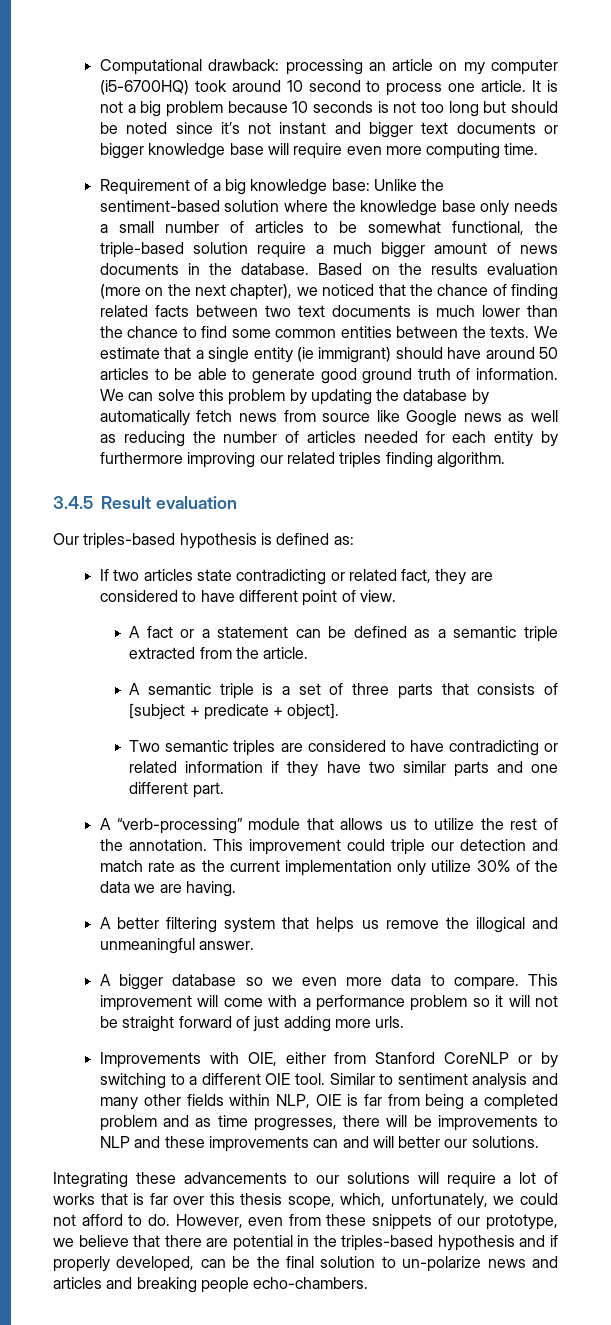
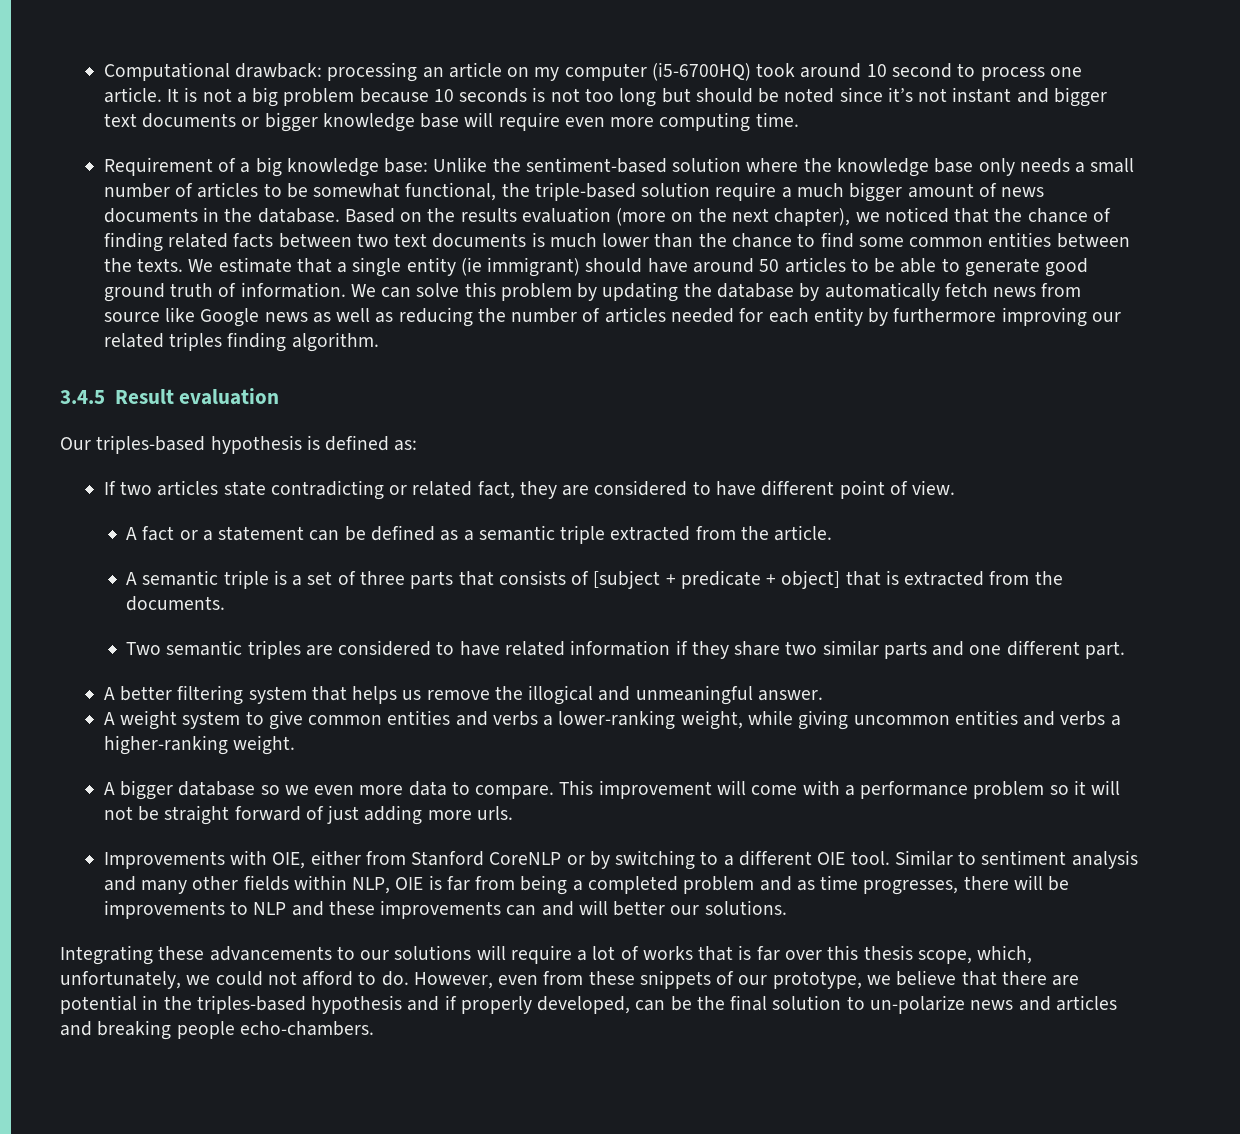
- A semantic triple is a set of three parts that consists of [subject + predicate + object].
+ A semantic triple is a set of three parts that consists of [subject + predicate + object] that is extracted from the documents.
- Two semantic triples are considered to have contradicting or related information if they have two similar parts and one different part.
+ Two semantic triples are considered to have related information if they share two similar parts and one different part.
- A “verb-processing” module that allows us to utilize the rest of the annotation. This improvement could triple our detection and match rate as the current implementation only utilize 30% of the data we are having.
+ A weight system to give common entities and verbs a lower-ranking weight, while giving uncommon entities and verbs a higher-ranking weight.

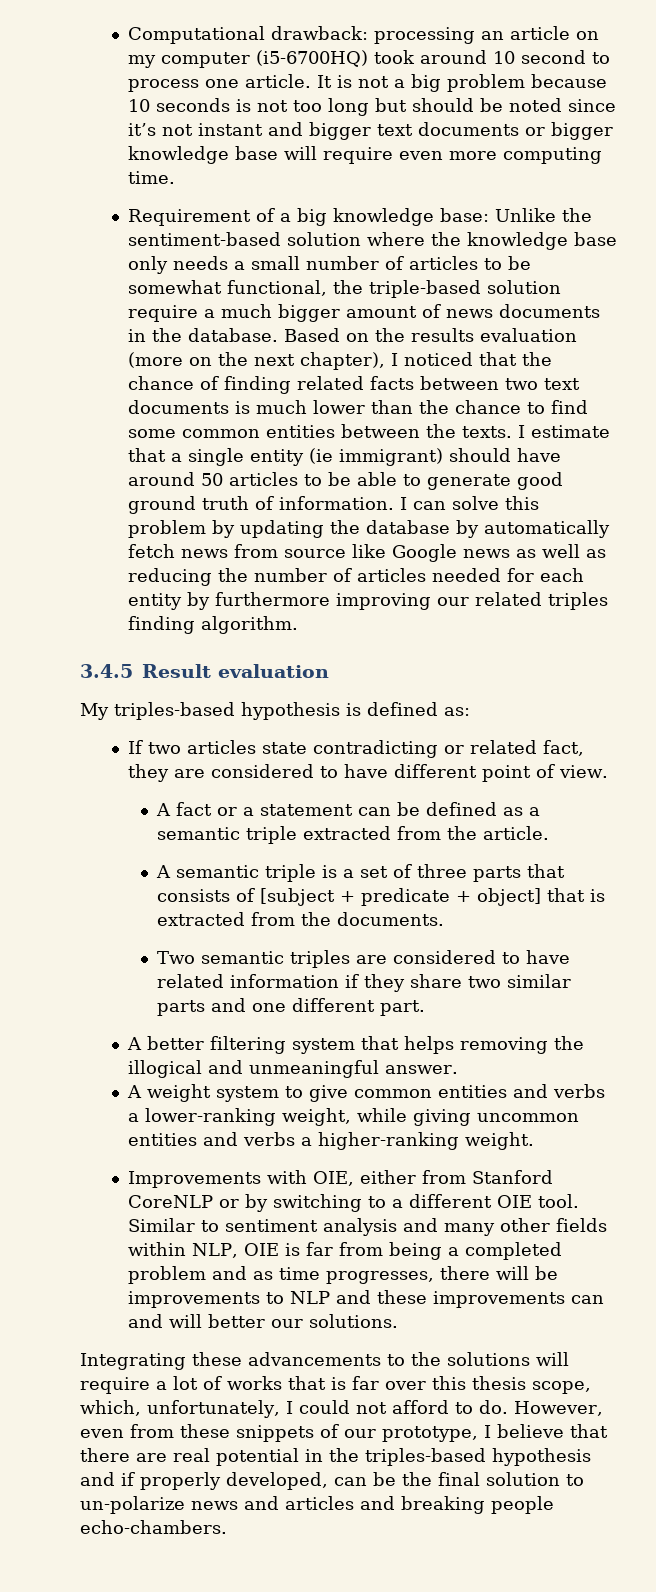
- Based on the results evaluation (more on the next chapter), we noticed that the chance of finding related facts between two text documents is much lower than the chance to find some common entities between the texts.
+ Based on the results evaluation (more on the next chapter), I noticed that the chance of finding related facts between two text documents is much lower than the chance to find some common entities between the texts.
- We estimate that a single entity (ie immigrant) should have around 50 articles to be able to generate good ground truth of information.
+ I estimate that a single entity (ie immigrant) should have around 50 articles to be able to generate good ground truth of information.
- We can solve this problem by updating the database by automatically fetch news from source like Google news as well as reducing the number of articles needed for each entity by furthermore improving our related triples finding algorithm.
+ I can solve this problem by updating the database by automatically fetch news from source like Google news as well as reducing the number of articles needed for each entity by furthermore improving our related triples finding algorithm.
- Our triples-based hypothesis is defined as:
+ My triples-based hypothesis is defined as:
- A better filtering system that helps us remove the illogical and unmeaningful answer.
+ A better filtering system that helps removing the illogical and unmeaningful answer.
- A bigger database so we even more data to compare. This improvement will come with a performance problem so it will not be straight forward of just adding more urls.
- Integrating these advancements to our solutions will require a lot of works that is far over this thesis scope, which, unfortunately, we could not afford to do.
+ Integrating these advancements to the solutions will require a lot of works that is far over this thesis scope, which, unfortunately, I could not afford to do.
- However, even from these snippets of our prototype, we believe that there are potential in the triples-based hypothesis and if properly developed, can be the final solution to un-polarize news and articles and breaking people echo-chambers.
+ However, even from these snippets of our prototype, I believe that there are real potential in the triples-based hypothesis and if properly developed, can be the final solution to un-polarize news and articles and breaking people echo-chambers.

